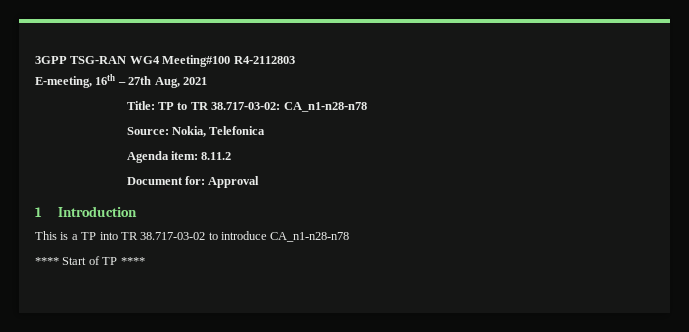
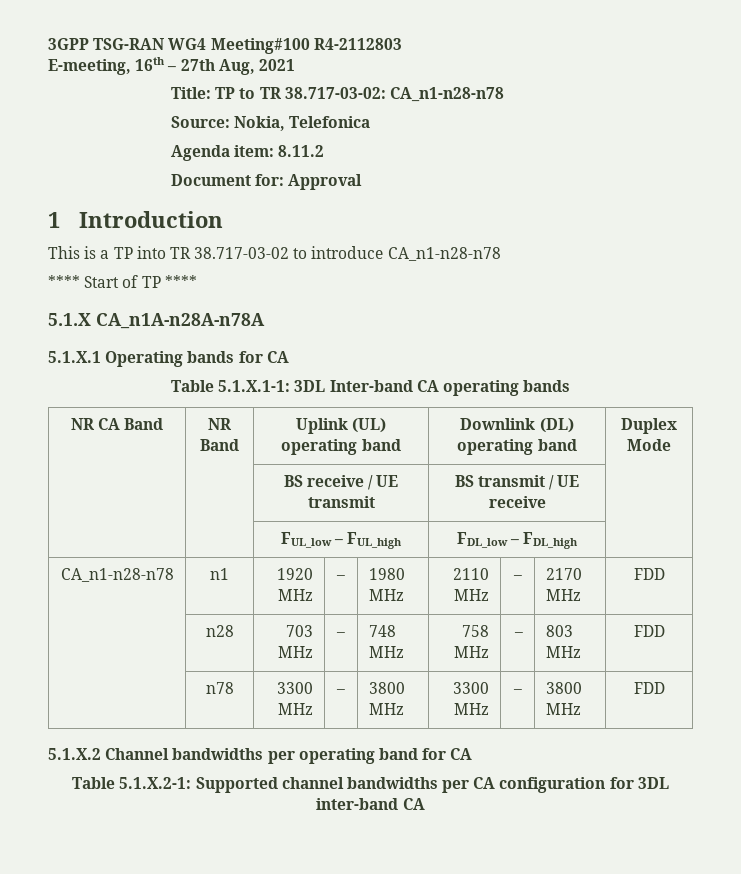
+ 5.1.X CA_n1A-n28A-n78A
+ 5.1.X.1 Operating bands for CA
+ Table 5.1.X.1-1: 3DL Inter-band CA operating bands
+ NR CA Band | NR Band | Uplink (UL) operating band | Downlink (DL) operating band | Duplex Mode
+ | | BS receive / UE transmit | BS transmit / UE receive |
+ | | FUL_low – FUL_high | FDL_low – FDL_high |
+ CA_n1-n28-n78 | n1 | 1920 MHz | – | 1980 MHz | 2110 MHz | – | 2170 MHz | FDD
+ | n28 | 703 MHz | – | 748 MHz | 758 MHz | – | 803 MHz | FDD
+ | n78 | 3300 MHz | – | 3800 MHz | 3300 MHz | – | 3800 MHz | FDD
+ 5.1.X.2 Channel bandwidths per operating band for CA
+ Table 5.1.X.2-1: Supported channel bandwidths per CA configuration for 3DL inter-band CA

